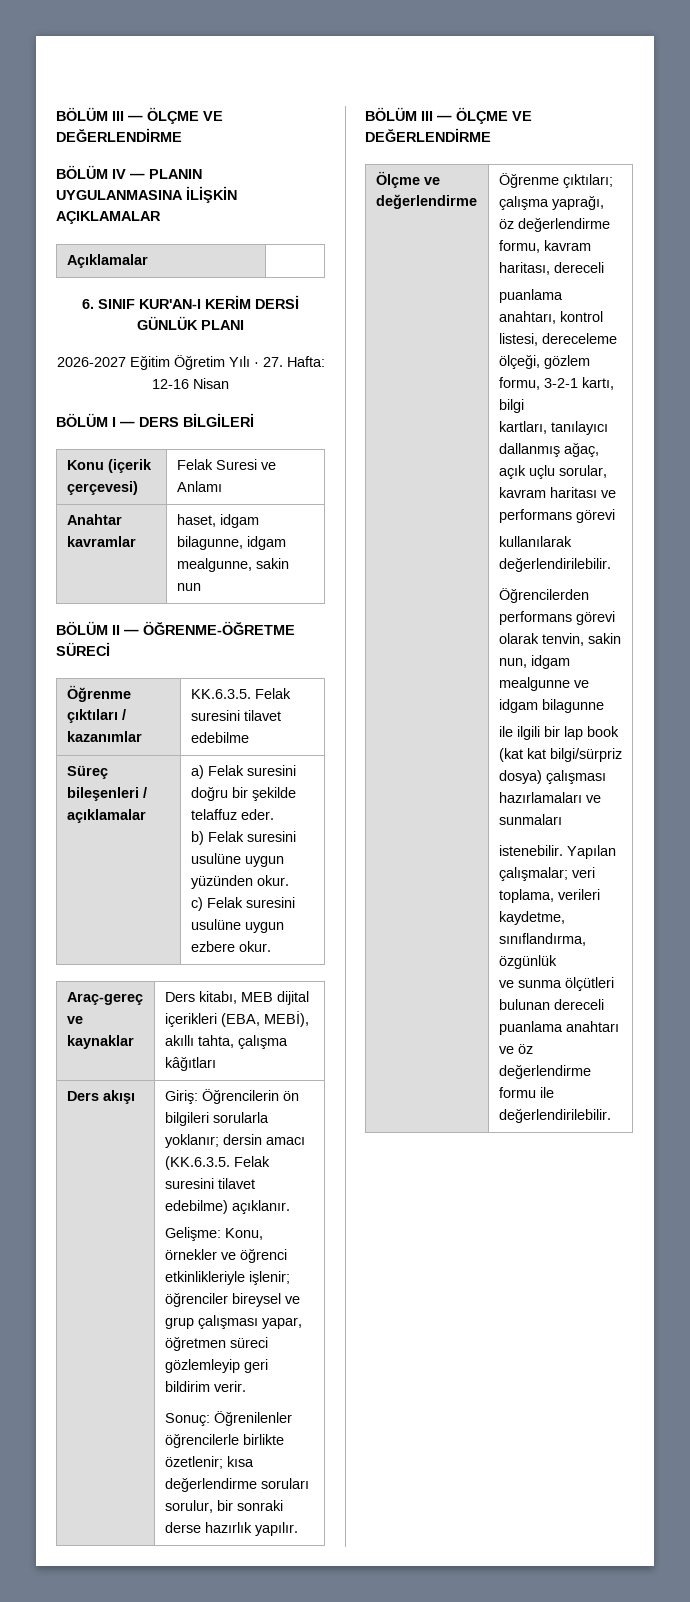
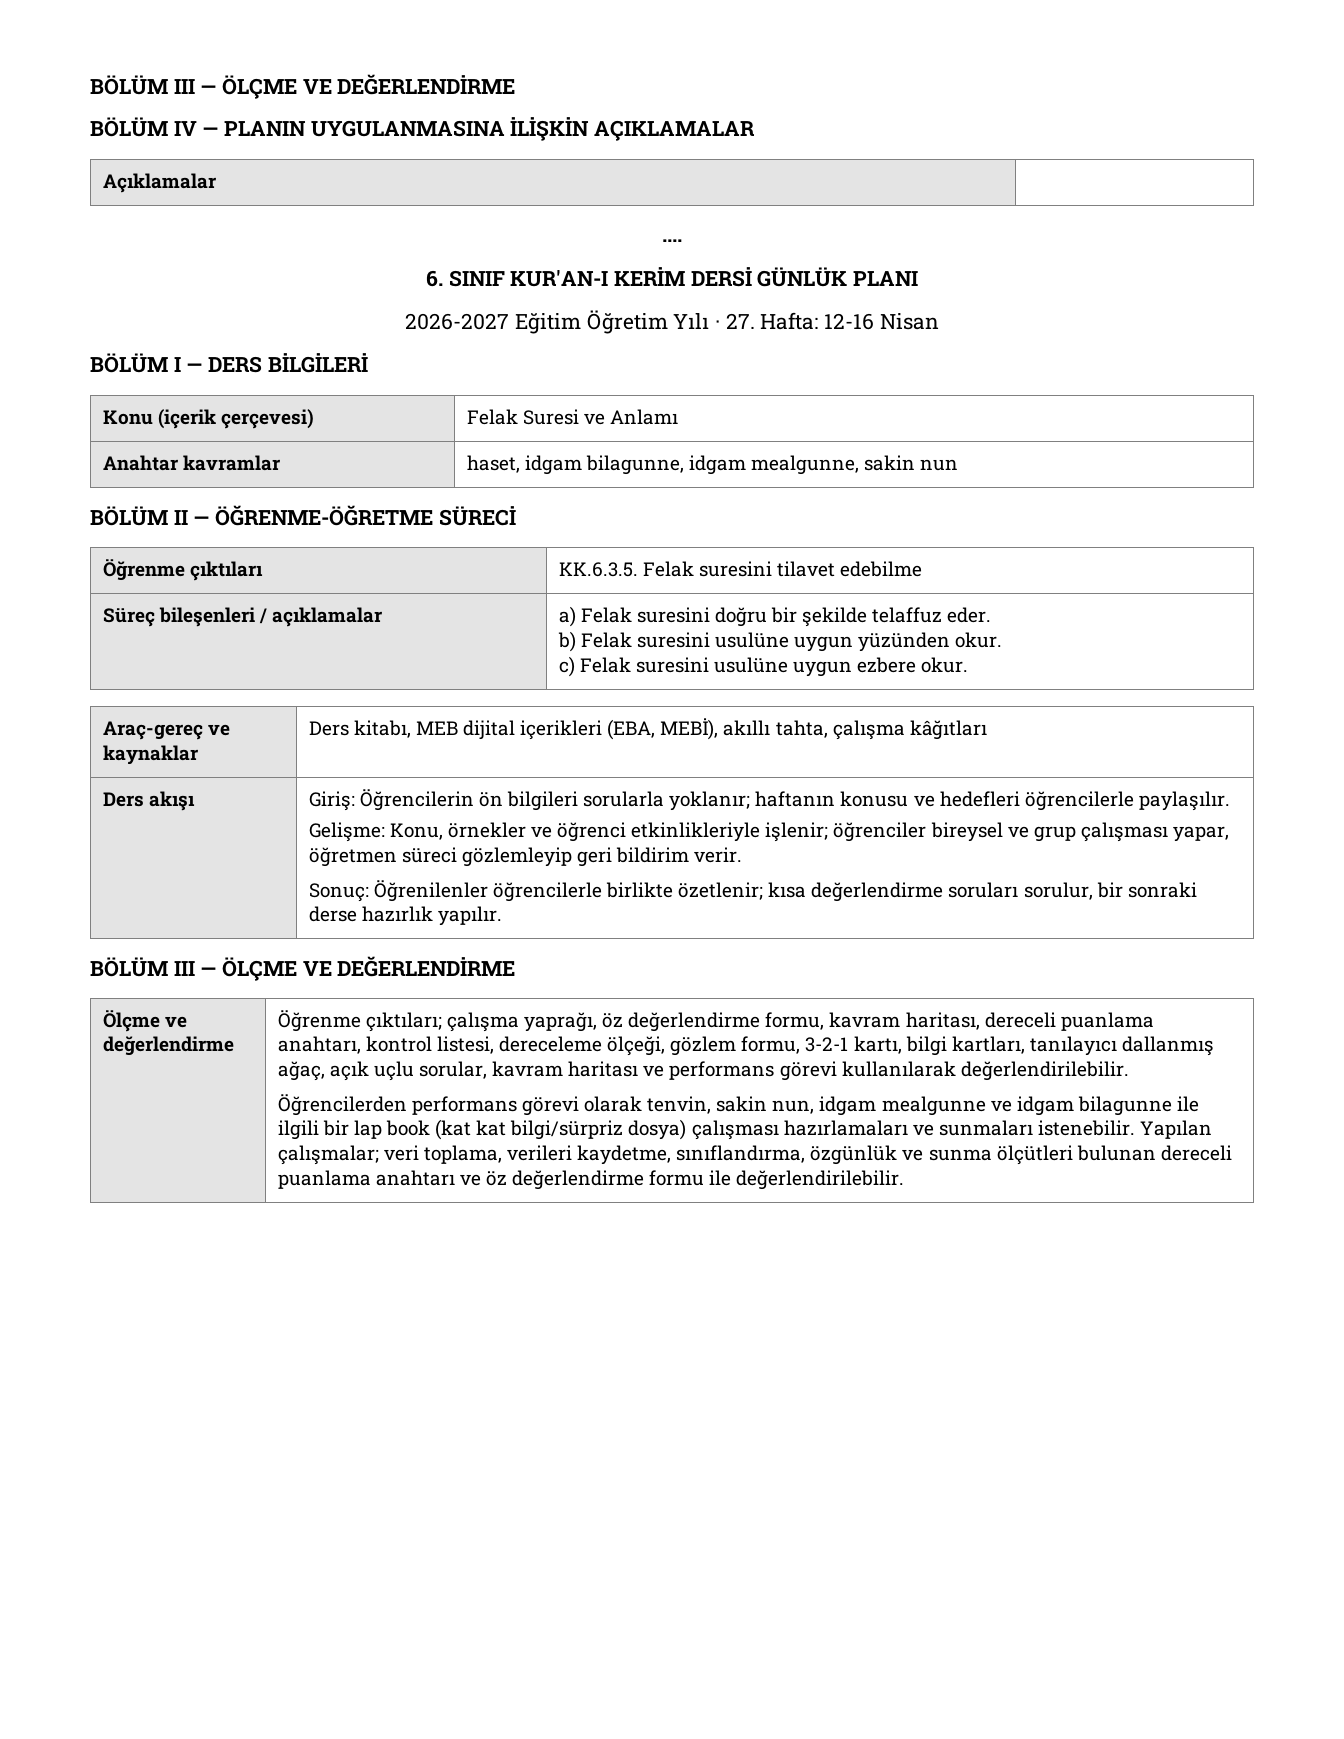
+ ....
- Öğrenme çıktıları / kazanımlar | KK.6.3.5. Felak suresini tilavet edebilme
+ Öğrenme çıktıları | KK.6.3.5. Felak suresini tilavet edebilme
- Giriş: Öğrencilerin ön bilgileri sorularla yoklanır; dersin amacı (KK.6.3.5. Felak suresini tilavet edebilme) açıklanır.
+ Giriş: Öğrencilerin ön bilgileri sorularla yoklanır; haftanın konusu ve hedefleri öğrencilerle paylaşılır.
- Öğrenme çıktıları; çalışma yaprağı, öz değerlendirme formu, kavram haritası, dereceli
- puanlama anahtarı, kontrol listesi, dereceleme ölçeği, gözlem formu, 3-2-1 kartı, bilgi
- kartları, tanılayıcı dallanmış ağaç, açık uçlu sorular, kavram haritası ve performans görevi
- kullanılarak değerlendirilebilir.
+ Öğrenme çıktıları; çalışma yaprağı, öz değerlendirme formu, kavram haritası, dereceli puanlama anahtarı, kontrol listesi, dereceleme ölçeği, gözlem formu, 3-2-1 kartı, bilgi kartları, tanılayıcı dallanmış ağaç, açık uçlu sorular, kavram haritası ve performans görevi kullanılarak değerlendirilebilir.
- Öğrencilerden performans görevi olarak tenvin, sakin nun, idgam mealgunne ve idgam bilagunne
- ile ilgili bir lap book (kat kat bilgi/sürpriz dosya) çalışması hazırlamaları ve sunmaları
- istenebilir.
+ Öğrencilerden performans görevi olarak tenvin, sakin nun, idgam mealgunne ve idgam bilagunne ile ilgili bir lap book (kat kat bilgi/sürpriz dosya) çalışması hazırlamaları ve sunmaları istenebilir.
- Yapılan çalışmalar; veri toplama, verileri kaydetme, sınıflandırma, özgünlük
- ve sunma ölçütleri bulunan dereceli puanlama anahtarı ve öz değerlendirme formu ile değerlendirilebilir.
+ Yapılan çalışmalar; veri toplama, verileri kaydetme, sınıflandırma, özgünlük ve sunma ölçütleri bulunan dereceli puanlama anahtarı ve öz değerlendirme formu ile değerlendirilebilir.

